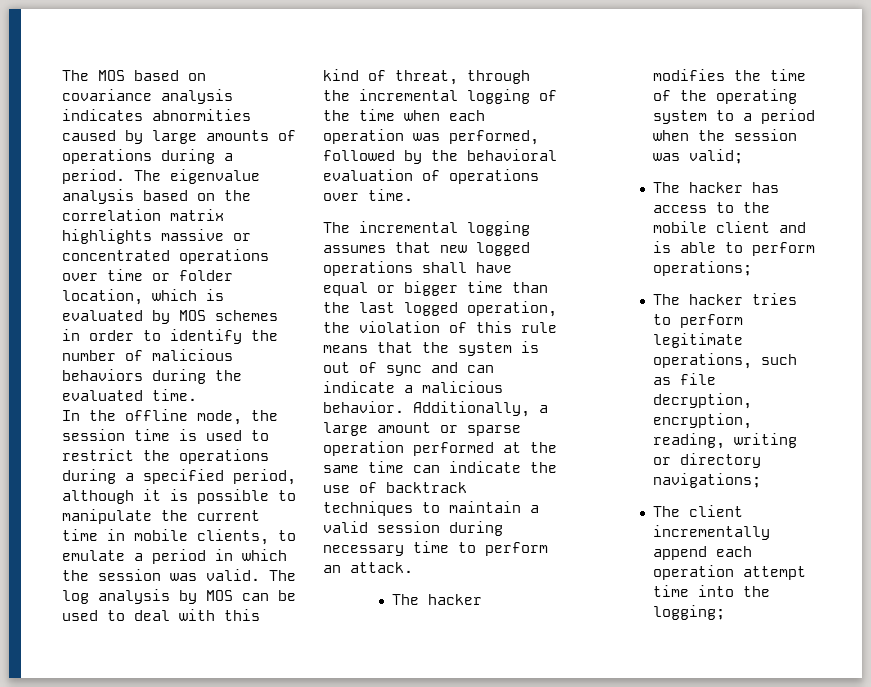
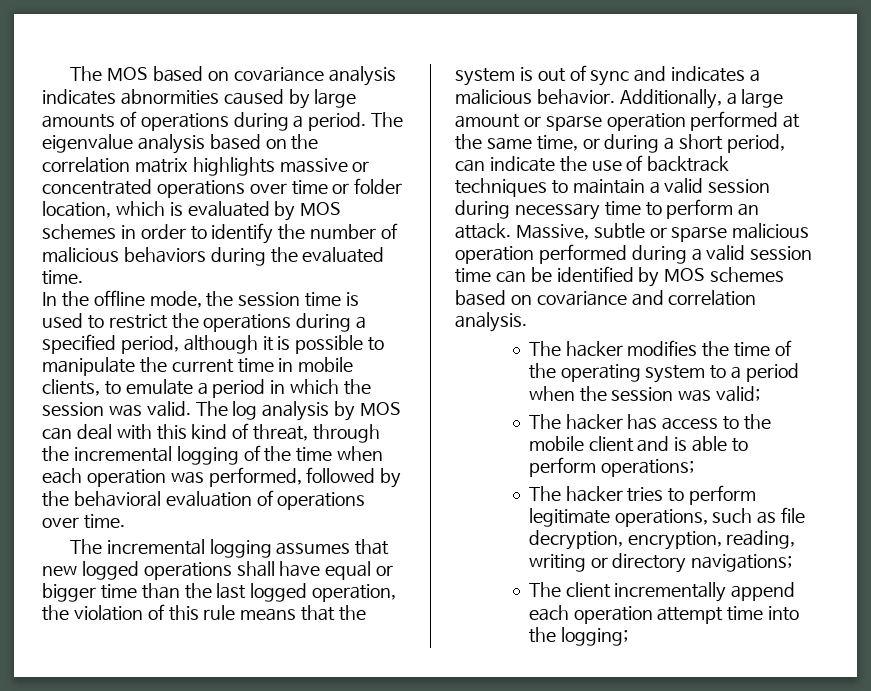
- The log analysis by MOS can be used to deal with this kind of threat, through the incremental logging of the time when each operation was performed, followed by the behavioral evaluation of operations over time.
+ The log analysis by MOS can deal with this kind of threat, through the incremental logging of the time when each operation was performed, followed by the behavioral evaluation of operations over time.
- The incremental logging assumes that new logged operations shall have equal or bigger time than the last logged operation, the violation of this rule means that the system is out of sync and can indicate a malicious behavior.
+ The incremental logging assumes that new logged operations shall have equal or bigger time than the last logged operation, the violation of this rule means that the system is out of sync and indicates a malicious behavior.
- Additionally, a large amount or sparse operation performed at the same time can indicate the use of backtrack techniques to maintain a valid session during necessary time to perform an attack.
+ Additionally, a large amount or sparse operation performed at the same time, or during a short period, can indicate the use of backtrack techniques to maintain a valid session during necessary time to perform an attack. Massive, subtle or sparse malicious operation performed during a valid session time can be identified by MOS schemes based on covariance and correlation analysis.

